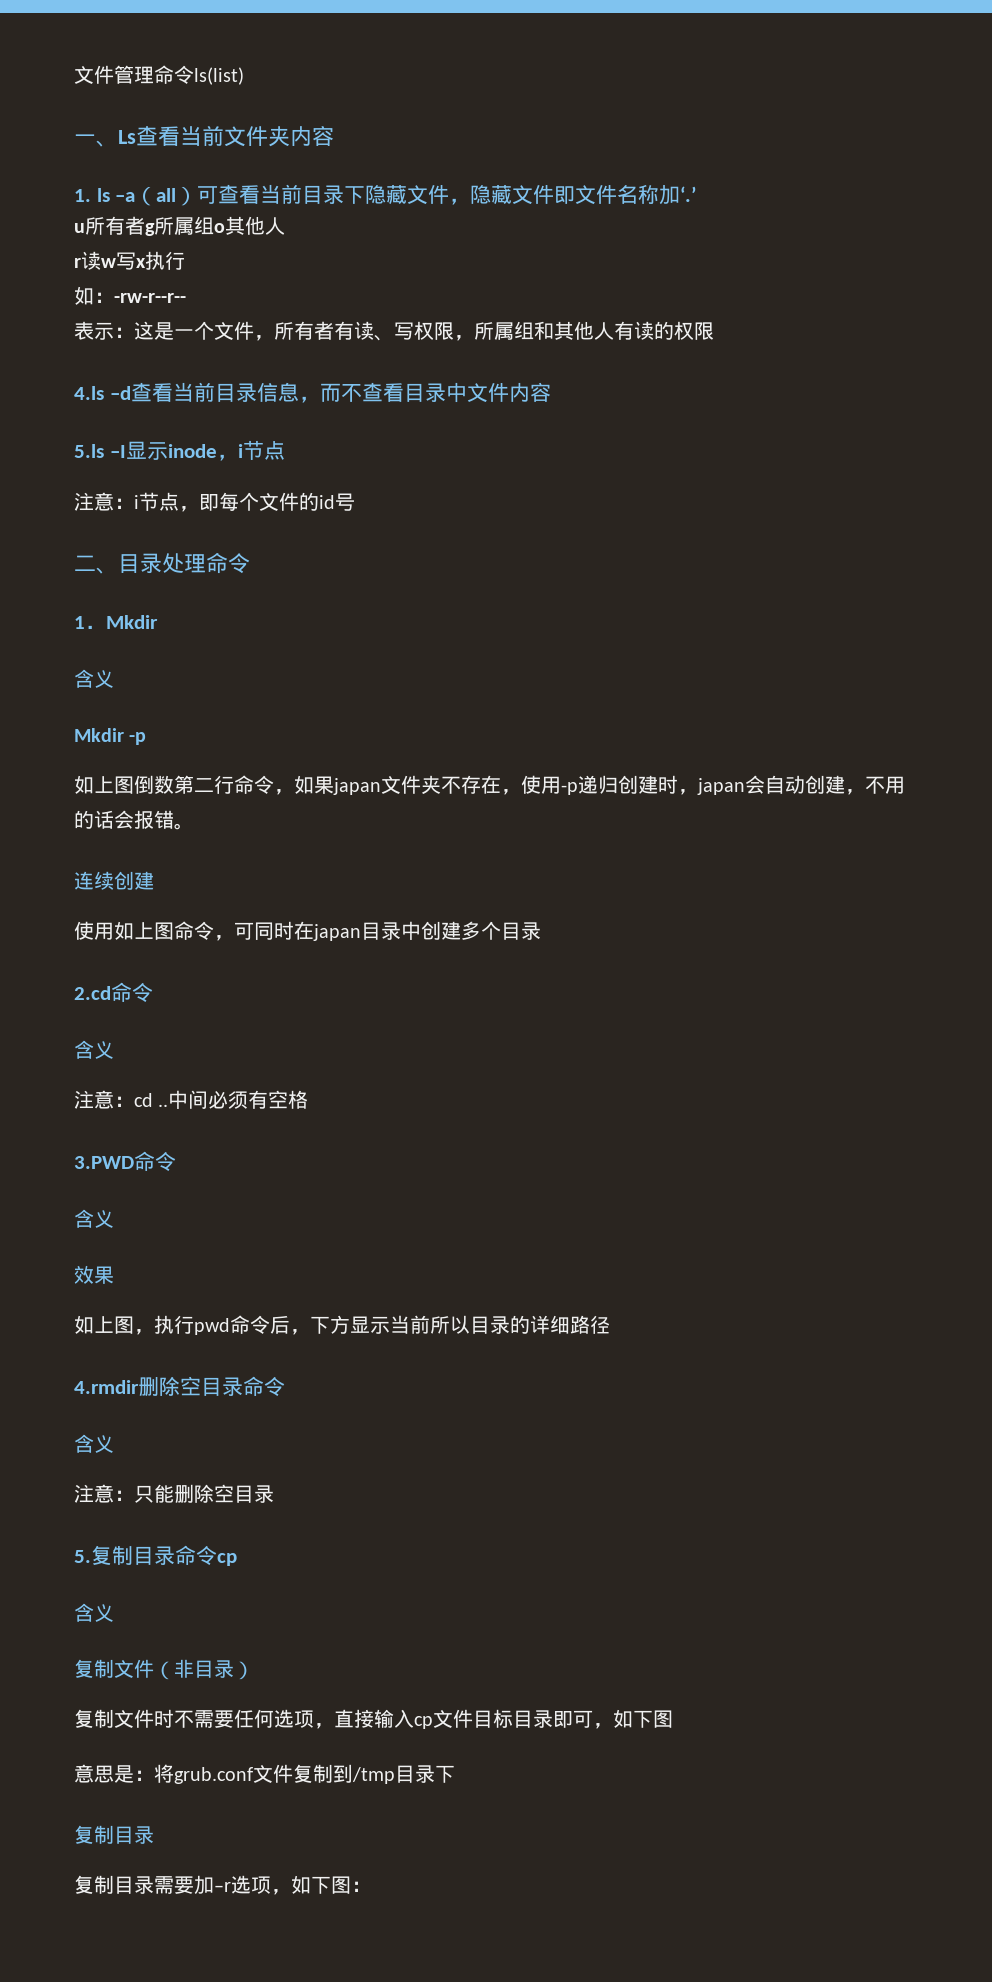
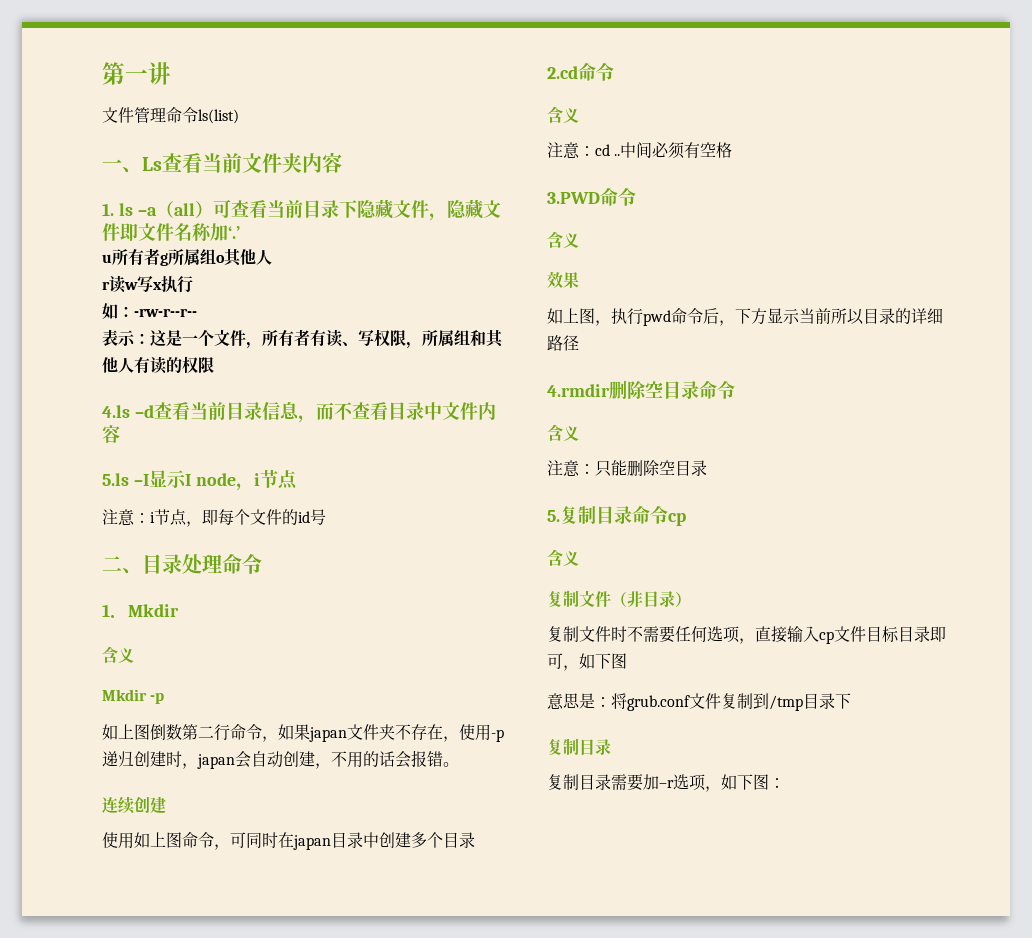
+ 第一讲
- 5.ls –I显示inode，i节点
+ 5.ls –I显示I node，i节点

